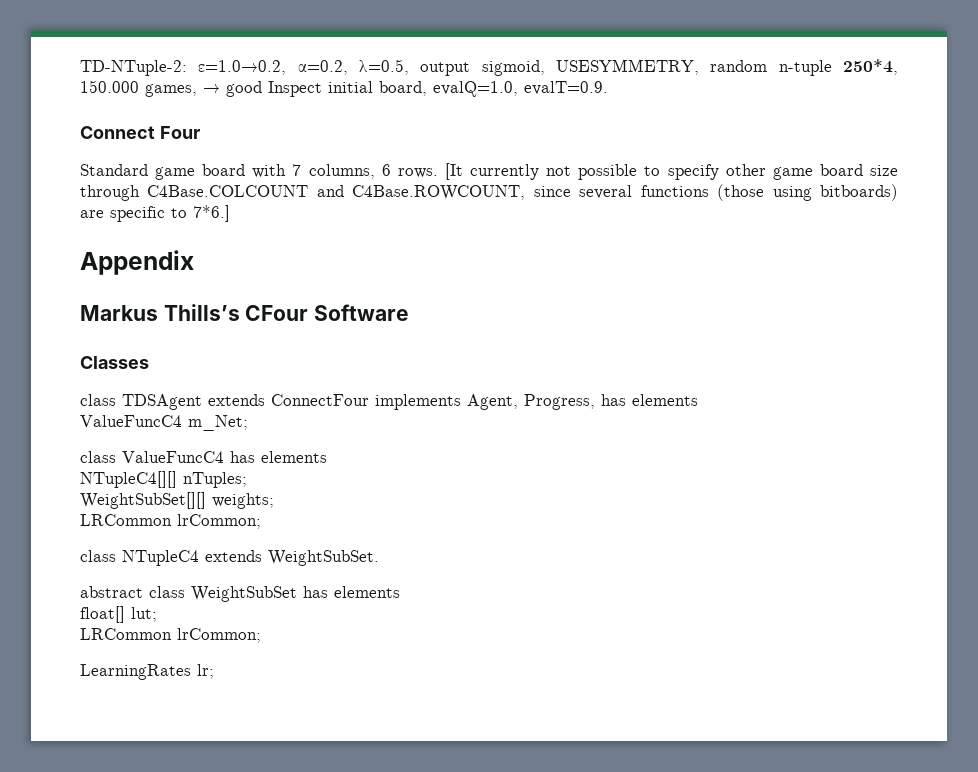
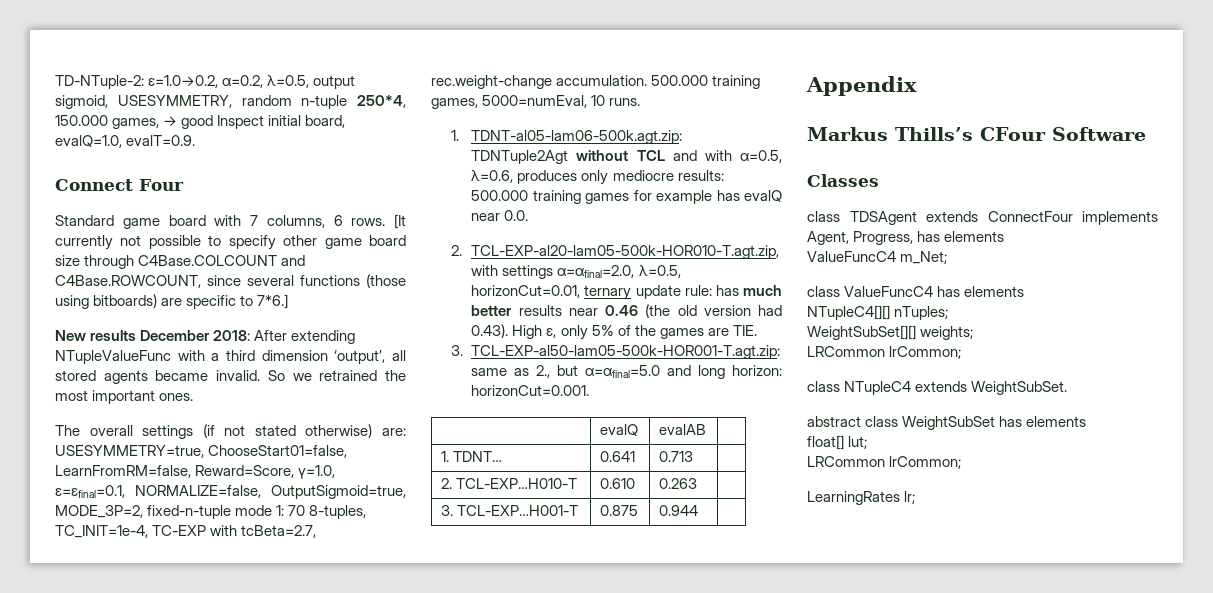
+ New results December 2018: After extending NTupleValueFunc with a third dimension ‘output’, all stored agents became invalid. So we retrained the most important ones.
+ The overall settings (if not stated otherwise) are: USESYMMETRY=true, ChooseStart01=false, LearnFromRM=false, Reward=Score, γ=1.0, ε=εfinal=0.1, NORMALIZE=false, OutputSigmoid=true, MODE_3P=2, fixed-n-tuple mode 1: 70 8-tuples, TC_INIT=1e-4, TC-EXP with tcBeta=2.7, rec.weight-change accumulation. 500.000 training games, 5000=numEval, 10 runs.
+ 1. TDNT-al05-lam06-500k.agt.zip: TDNTuple2Agt without TCL and with α=0.5, λ=0.6, produces only mediocre results: 500.000 training games for example has evalQ near 0.0.
+ 2. TCL-EXP-al20-lam05-500k-HOR010-T.agt.zip, with settings α=αfinal=2.0, λ=0.5, horizonCut=0.01, ternary update rule: has much better results near 0.46 (the old version had 0.43). High ε, only 5% of the games are TIE.
+ 3. TCL-EXP-al50-lam05-500k-HOR001-T.agt.zip: same as 2., but α=αfinal=5.0 and long horizon: horizonCut=0.001.
+ | evalQ | evalAB |
+ 1. TDNT… | 0.641 | 0.713 |
+ 2. TCL-EXP…H010-T | 0.610 | 0.263 |
+ 3. TCL-EXP…H001-T | 0.875 | 0.944 |

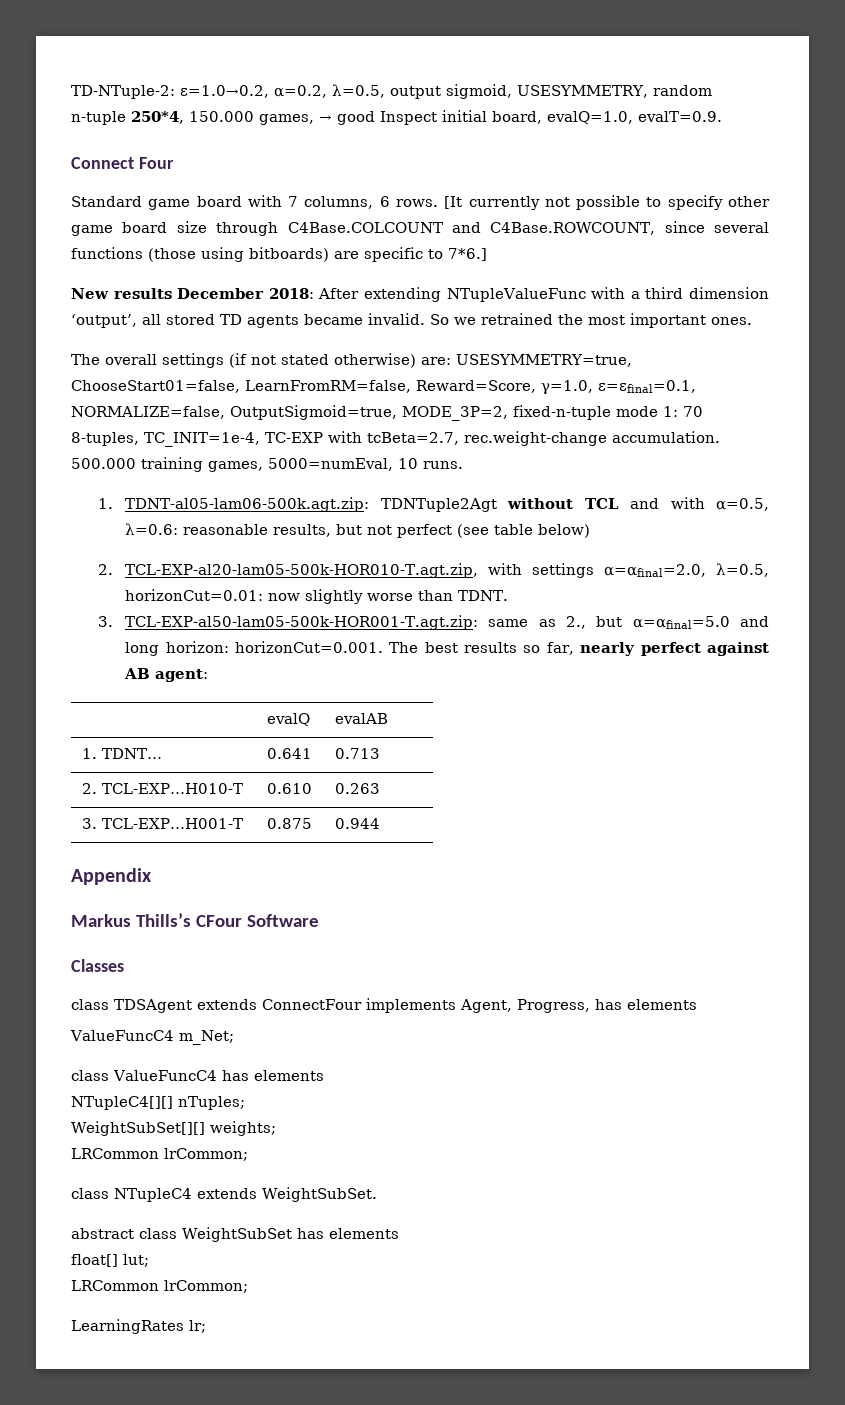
- New results December 2018: After extending NTupleValueFunc with a third dimension ‘output’, all stored agents became invalid.
+ New results December 2018: After extending NTupleValueFunc with a third dimension ‘output’, all stored TD agents became invalid.
- 1. TDNT-al05-lam06-500k.agt.zip: TDNTuple2Agt without TCL and with α=0.5, λ=0.6, produces only mediocre results: 500.000 training games for example has evalQ near 0.0.
+ 1. TDNT-al05-lam06-500k.agt.zip: TDNTuple2Agt without TCL and with α=0.5, λ=0.6: reasonable results, but not perfect (see table below)
- 2. TCL-EXP-al20-lam05-500k-HOR010-T.agt.zip, with settings α=αfinal=2.0, λ=0.5, horizonCut=0.01, ternary update rule: has much better results near 0.46 (the old version had 0.43). High ε, only 5% of the games are TIE.
+ 2. TCL-EXP-al20-lam05-500k-HOR010-T.agt.zip, with settings α=αfinal=2.0, λ=0.5, horizonCut=0.01: now slightly worse than TDNT.
- 3. TCL-EXP-al50-lam05-500k-HOR001-T.agt.zip: same as 2., but α=αfinal=5.0 and long horizon: horizonCut=0.001.
+ 3. TCL-EXP-al50-lam05-500k-HOR001-T.agt.zip: same as 2., but α=αfinal=5.0 and long horizon: horizonCut=0.001. The best results so far, nearly perfect against AB agent:

